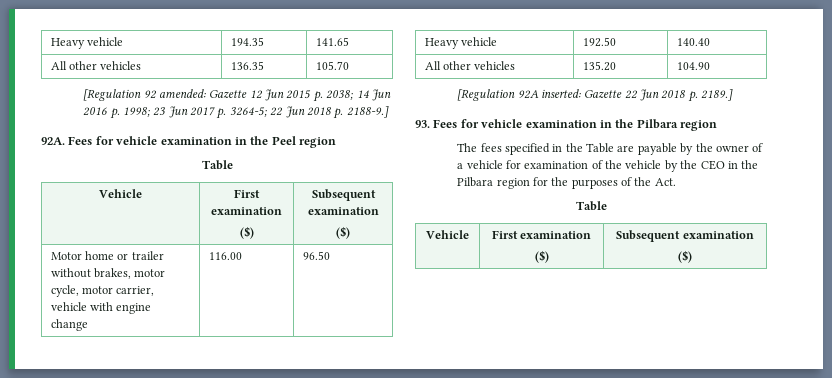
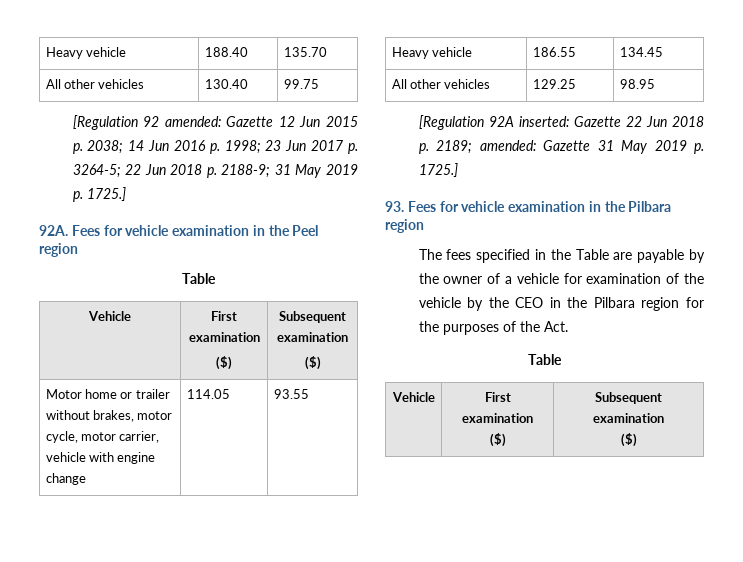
- Heavy vehicle | 194.35 | 141.65
- All other vehicles | 136.35 | 105.70
+ Heavy vehicle | 188.40 | 135.70
+ All other vehicles | 130.40 | 99.75
- [Regulation 92 amended: Gazette 12 Jun 2015 p. 2038; 14 Jun 2016 p. 1998; 23 Jun 2017 p. 3264-5; 22 Jun 2018 p. 2188-9.]
+ [Regulation 92 amended: Gazette 12 Jun 2015 p. 2038; 14 Jun 2016 p. 1998; 23 Jun 2017 p. 3264-5; 22 Jun 2018 p. 2188-9; 31 May 2019 p. 1725.]
- Motor home or trailer without brakes, motor cycle, motor carrier, vehicle with engine change | 116.00 | 96.50
- Heavy vehicle | 192.50 | 140.40
- All other vehicles | 135.20 | 104.90
+ Motor home or trailer without brakes, motor cycle, motor carrier, vehicle with engine change | 114.05 | 93.55
+ Heavy vehicle | 186.55 | 134.45
+ All other vehicles | 129.25 | 98.95
- [Regulation 92A inserted: Gazette 22 Jun 2018 p. 2189.]
+ [Regulation 92A inserted: Gazette 22 Jun 2018 p. 2189; amended: Gazette 31 May 2019 p. 1725.]

